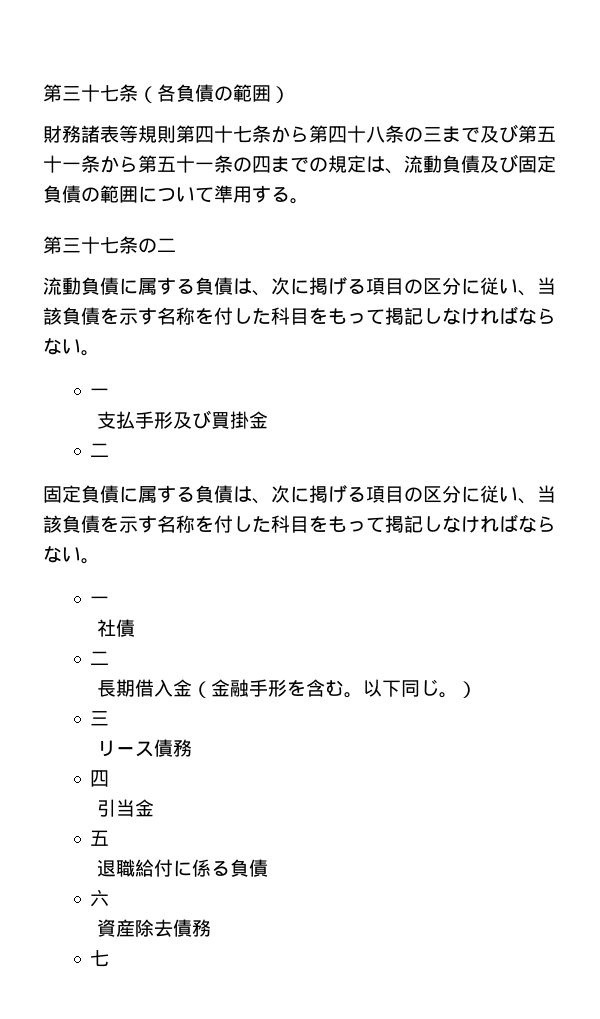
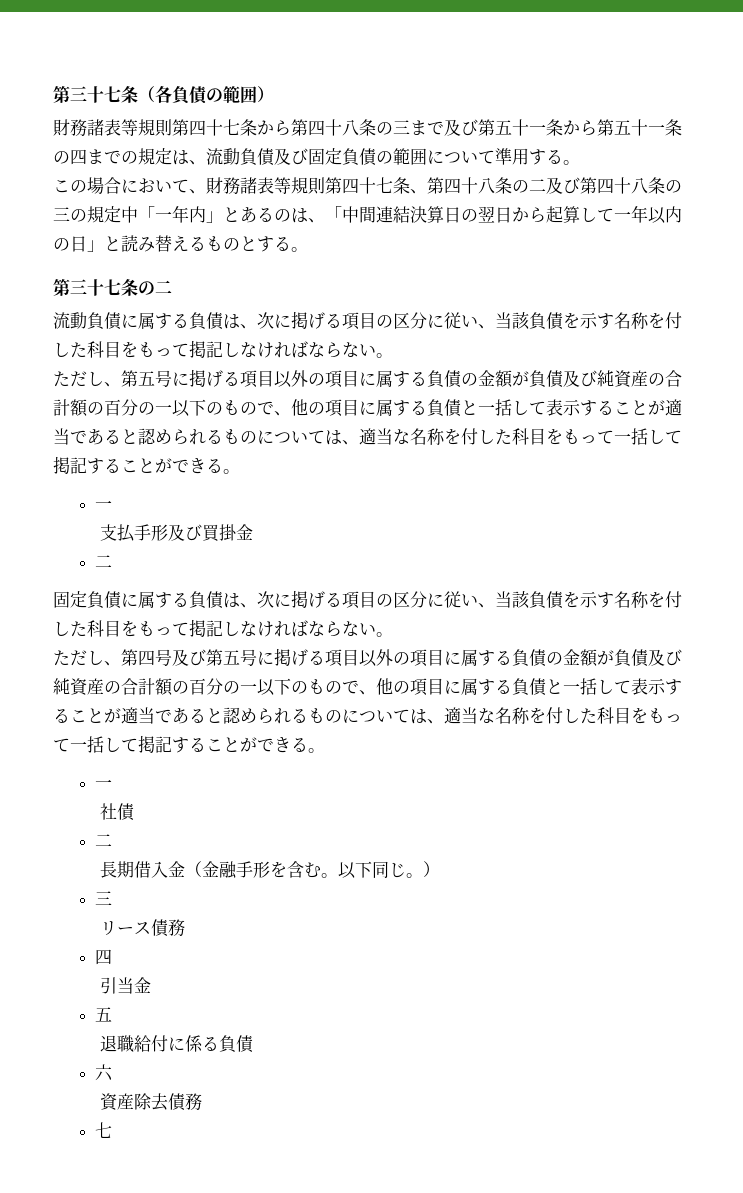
+ この場合において、財務諸表等規則第四十七条、第四十八条の二及び第四十八条の三の規定中「一年内」とあるのは、「中間連結決算日の翌日から起算して一年以内の日」と読み替えるものとする。
+ ただし、第五号に掲げる項目以外の項目に属する負債の金額が負債及び純資産の合計額の百分の一以下のもので、他の項目に属する負債と一括して表示することが適当であると認められるものについては、適当な名称を付した科目をもって一括して掲記することができる。
+ ただし、第四号及び第五号に掲げる項目以外の項目に属する負債の金額が負債及び純資産の合計額の百分の一以下のもので、他の項目に属する負債と一括して表示することが適当であると認められるものについては、適当な名称を付した科目をもって一括して掲記することができる。

